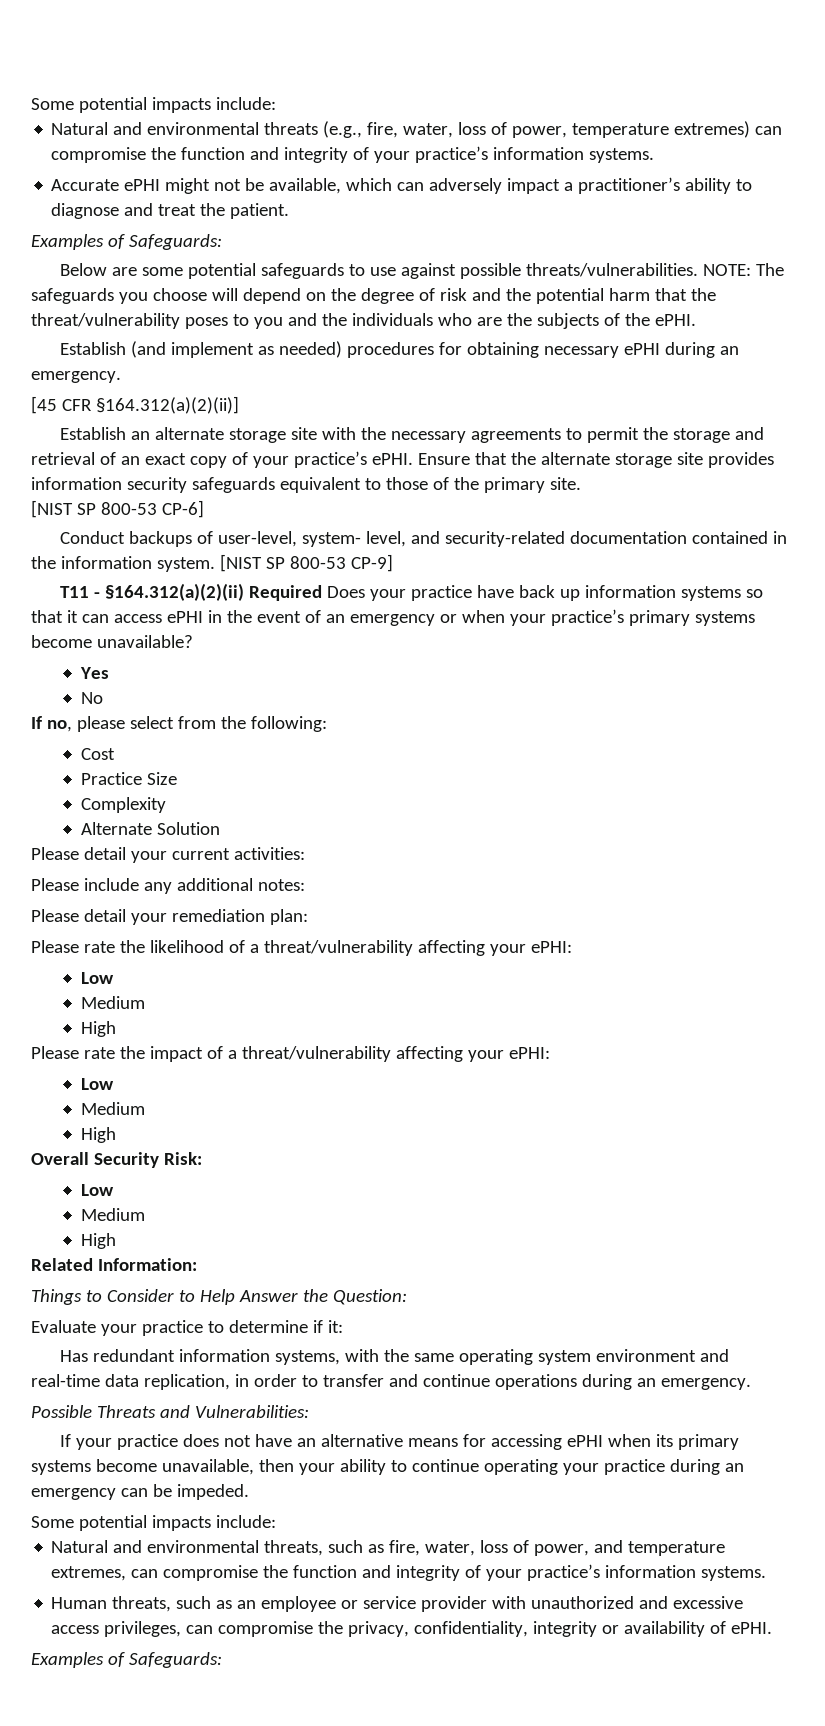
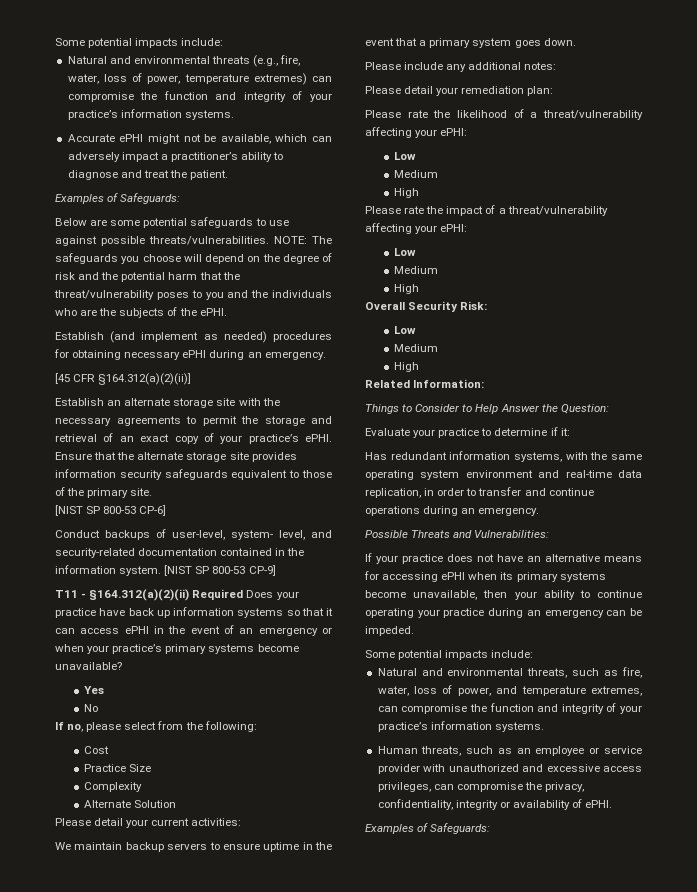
+ We maintain backup servers to ensure uptime in the event that a primary system goes down.

